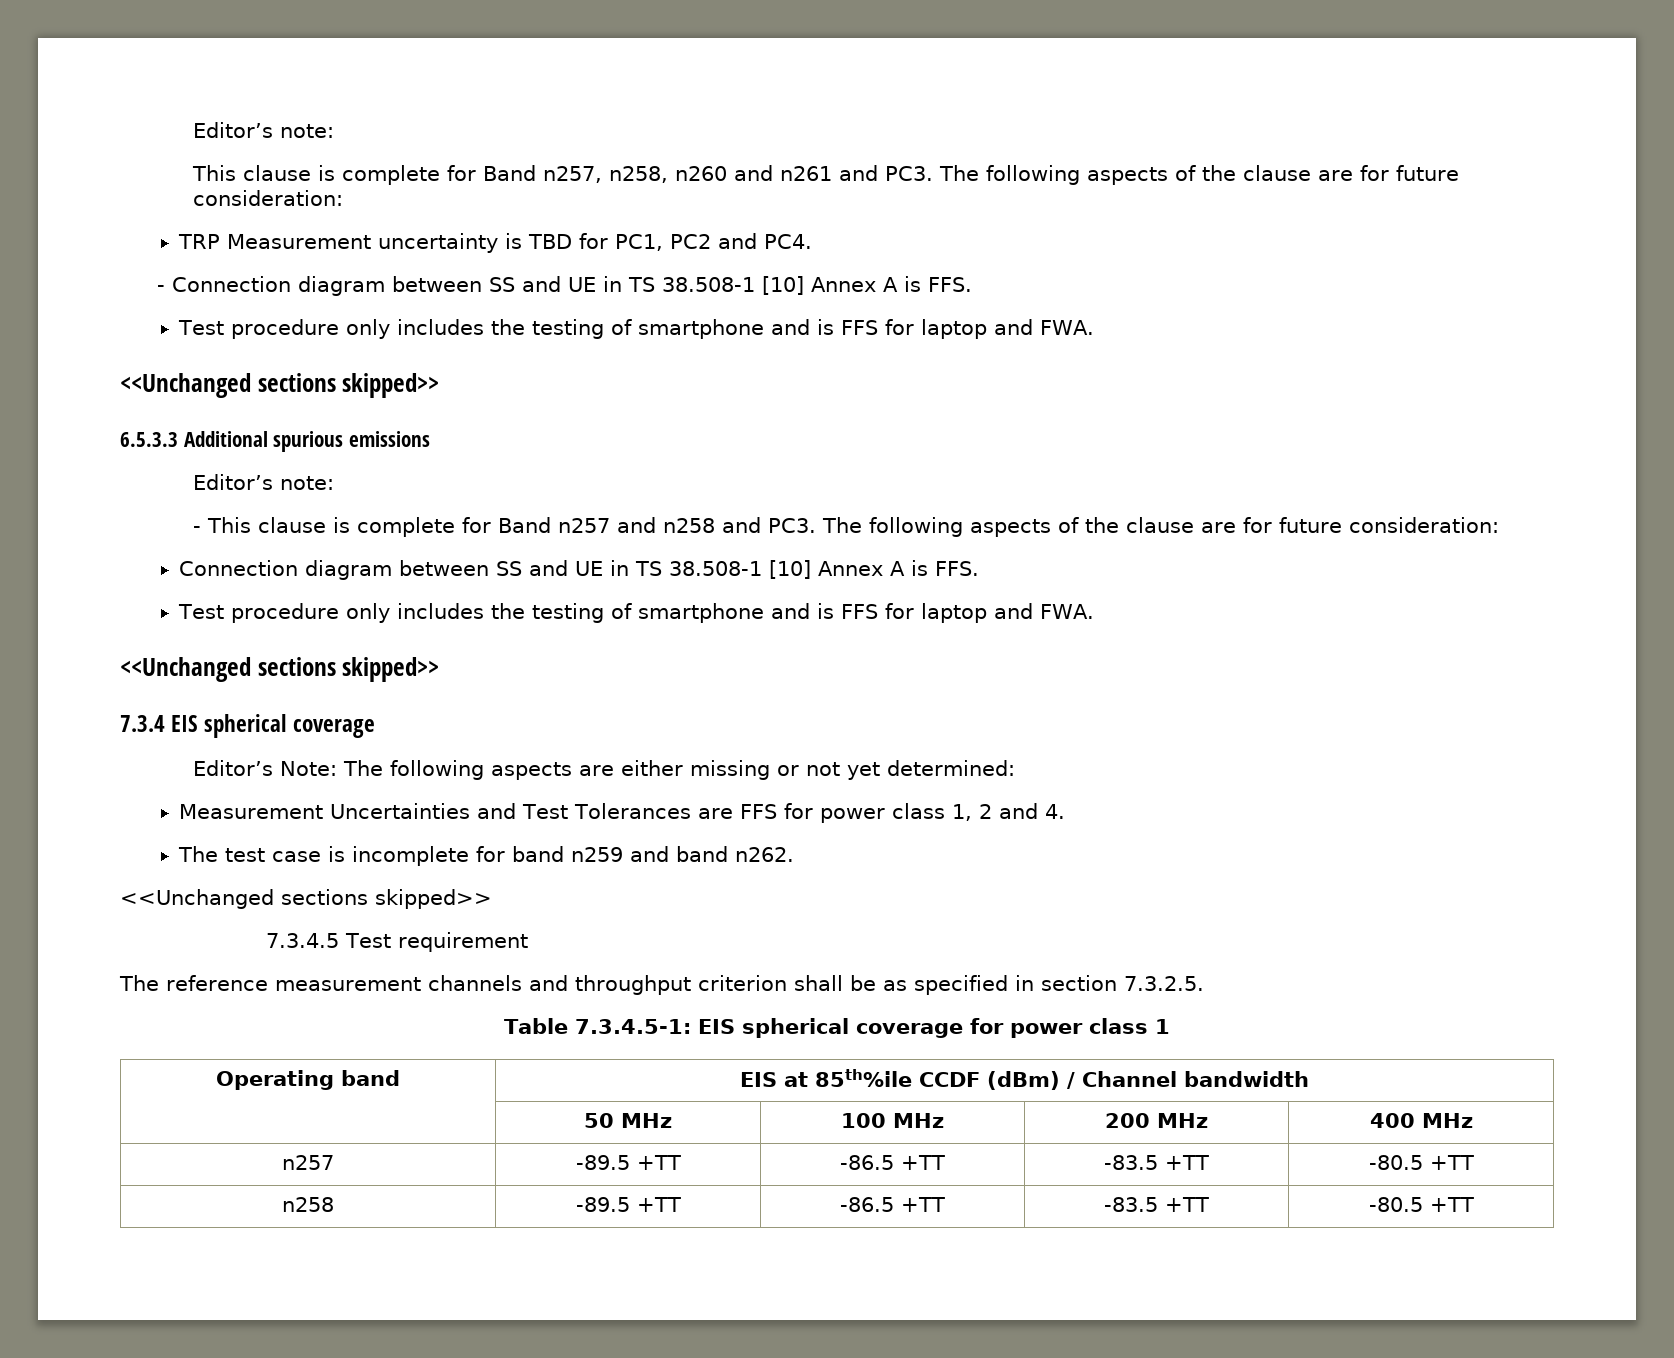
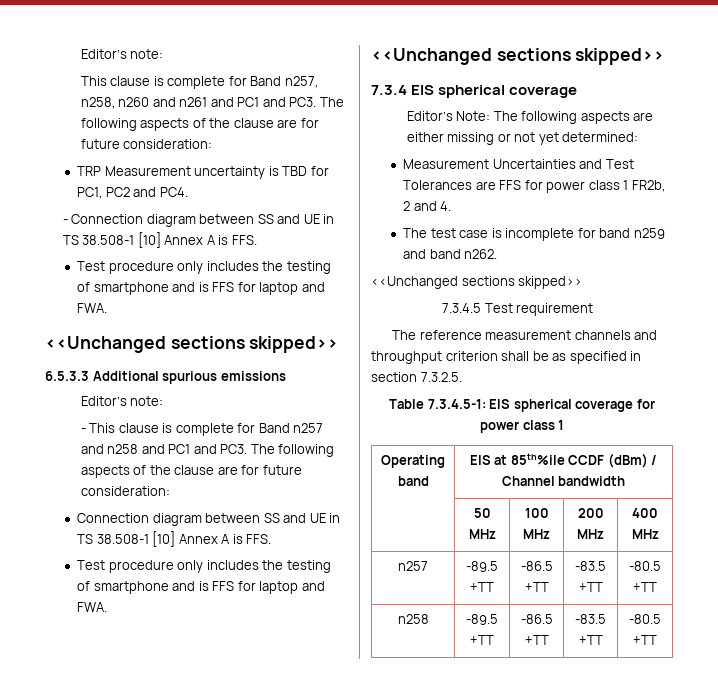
- This clause is complete for Band n257, n258, n260 and n261 and PC3. The following aspects of the clause are for future consideration:
+ This clause is complete for Band n257, n258, n260 and n261 and PC1 and PC3. The following aspects of the clause are for future consideration:
- - This clause is complete for Band n257 and n258 and PC3. The following aspects of the clause are for future consideration:
+ - This clause is complete for Band n257 and n258 and PC1 and PC3. The following aspects of the clause are for future consideration:
- Measurement Uncertainties and Test Tolerances are FFS for power class 1, 2 and 4.
+ Measurement Uncertainties and Test Tolerances are FFS for power class 1 FR2b, 2 and 4.

